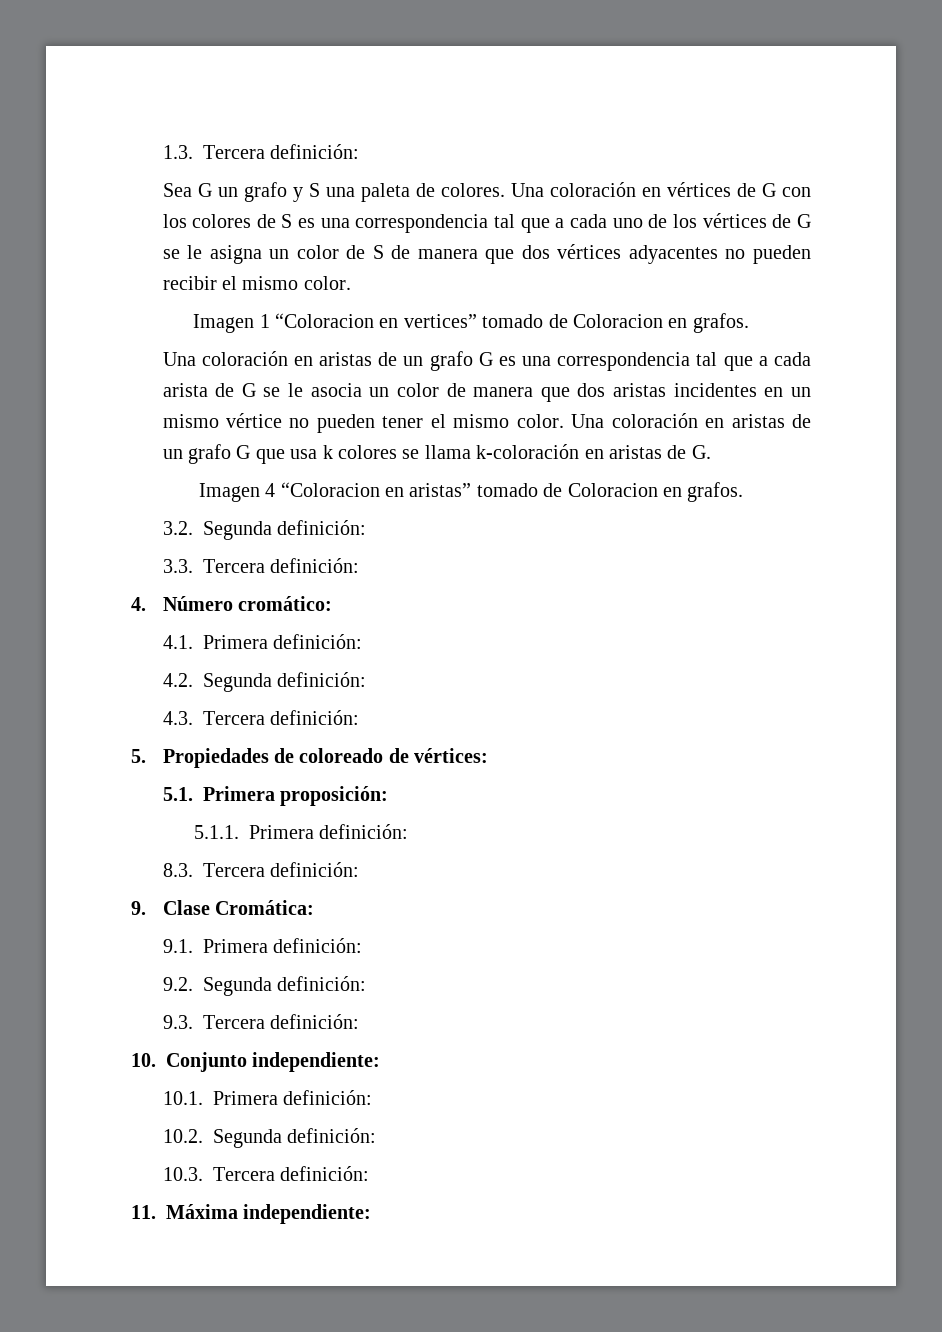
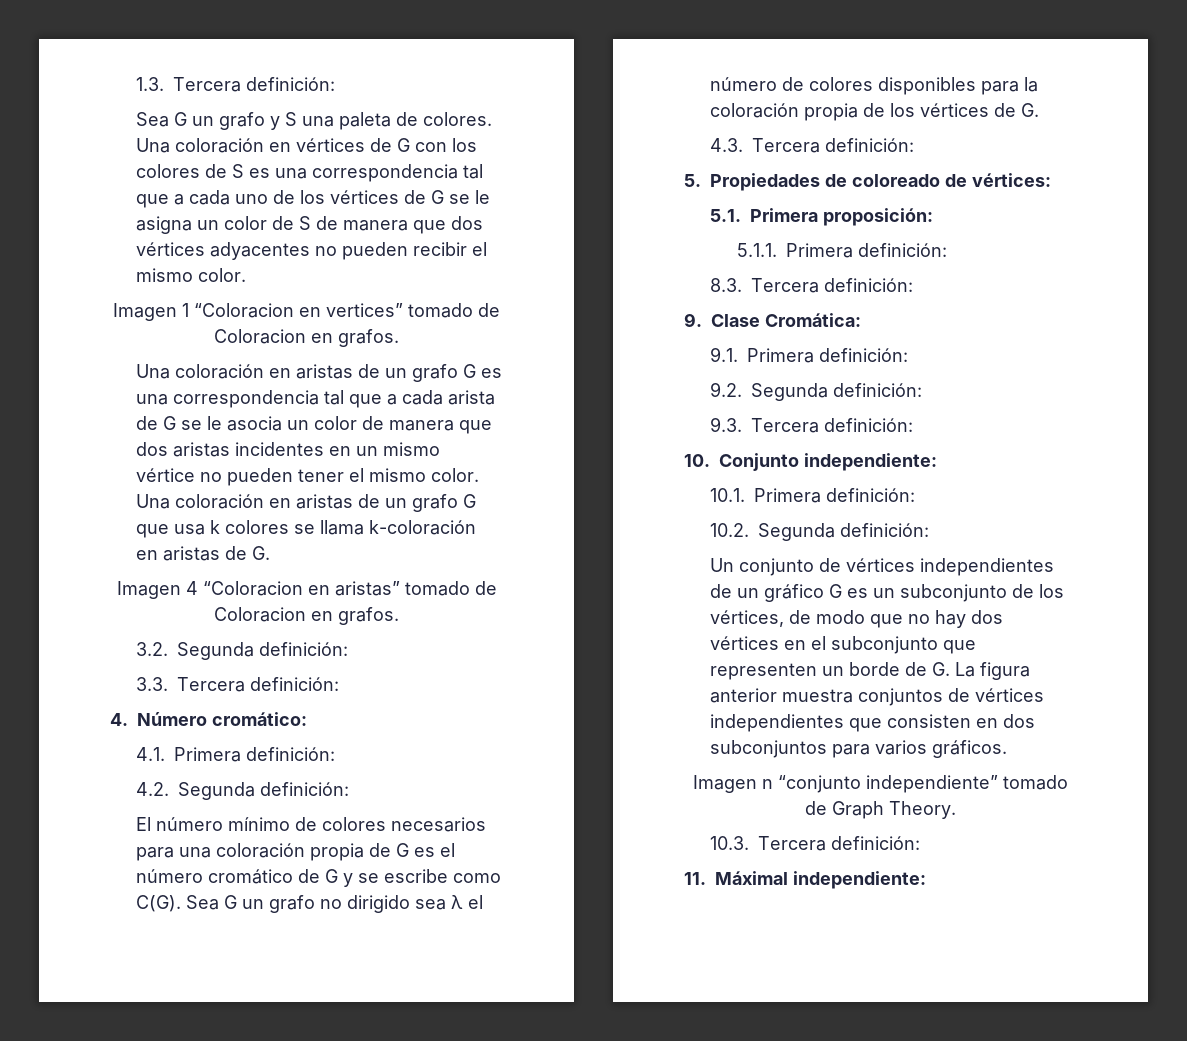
+ El número mínimo de colores necesarios para una coloración propia de G es el número cromático de G y se escribe como C(G). Sea G un grafo no dirigido sea λ el número de colores disponibles para la coloración propia de los vértices de G.
+ Un conjunto de vértices independientes de un gráfico G es un subconjunto de los vértices, de modo que no hay dos vértices en el subconjunto que representen un borde de G. La figura anterior muestra conjuntos de vértices independientes que consisten en dos subconjuntos para varios gráficos.
+ Imagen n “conjunto independiente” tomado de Graph Theory.
- 11. Máxima independiente:
+ 11. Máximal independiente:

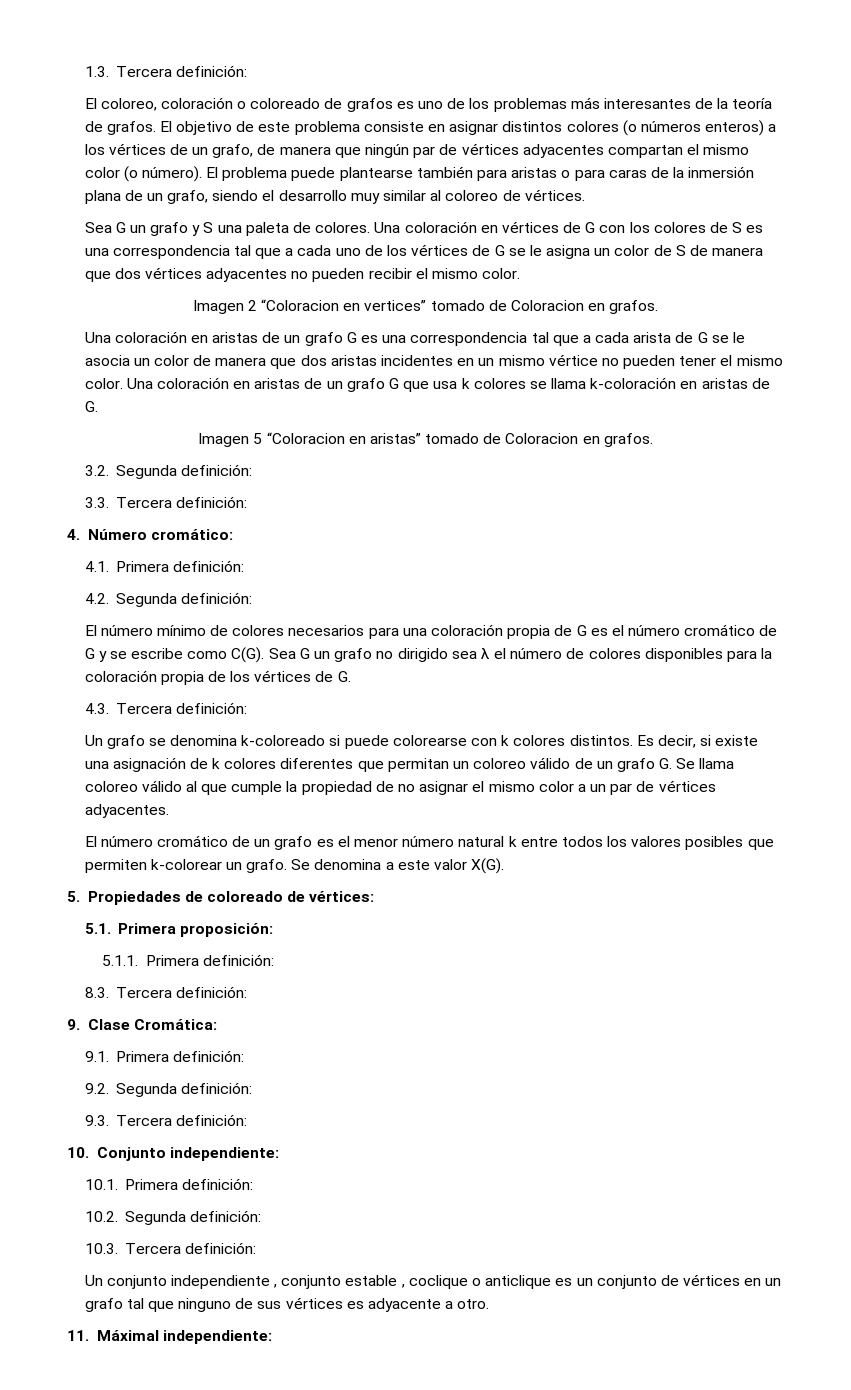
+ El coloreo, coloración o coloreado de grafos es uno de los problemas más interesantes de la teoría de grafos. El objetivo de este problema consiste en asignar distintos colores (o números enteros) a los vértices de un grafo, de manera que ningún par de vértices adyacentes compartan el mismo color (o número). El problema puede plantearse también para aristas o para caras de la inmersión plana de un grafo, siendo el desarrollo muy similar al coloreo de vértices.
- Imagen 1 “Coloracion en vertices” tomado de Coloracion en grafos.
+ Imagen 2 “Coloracion en vertices” tomado de Coloracion en grafos.
- Imagen 4 “Coloracion en aristas” tomado de Coloracion en grafos.
+ Imagen 5 “Coloracion en aristas” tomado de Coloracion en grafos.
+ Un grafo se denomina k-coloreado si puede colorearse con k colores distintos. Es decir, si existe una asignación de k colores diferentes que permitan un coloreo válido de un grafo G. Se llama coloreo válido al que cumple la propiedad de no asignar el mismo color a un par de vértices adyacentes.
+ El número cromático de un grafo es el menor número natural k entre todos los valores posibles que permiten k-colorear un grafo. Se denomina a este valor Χ(G).
- Un conjunto de vértices independientes de un gráfico G es un subconjunto de los vértices, de modo que no hay dos vértices en el subconjunto que representen un borde de G. La figura anterior muestra conjuntos de vértices independientes que consisten en dos subconjuntos para varios gráficos.
- Imagen n “conjunto independiente” tomado de Graph Theory.
  10.3. Tercera definición:
+ Un conjunto independiente , conjunto estable , coclique o anticlique es un conjunto de vértices en un grafo tal que ninguno de sus vértices es adyacente a otro.

